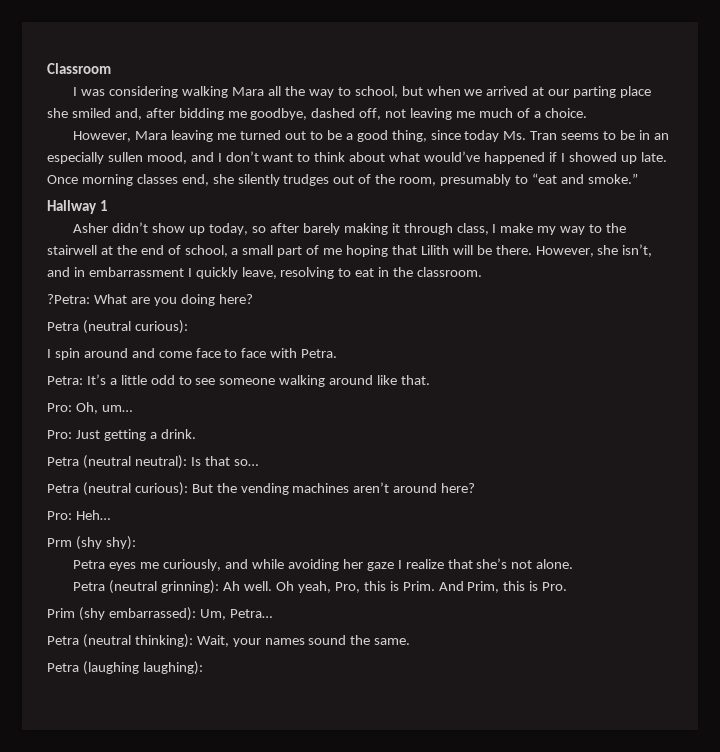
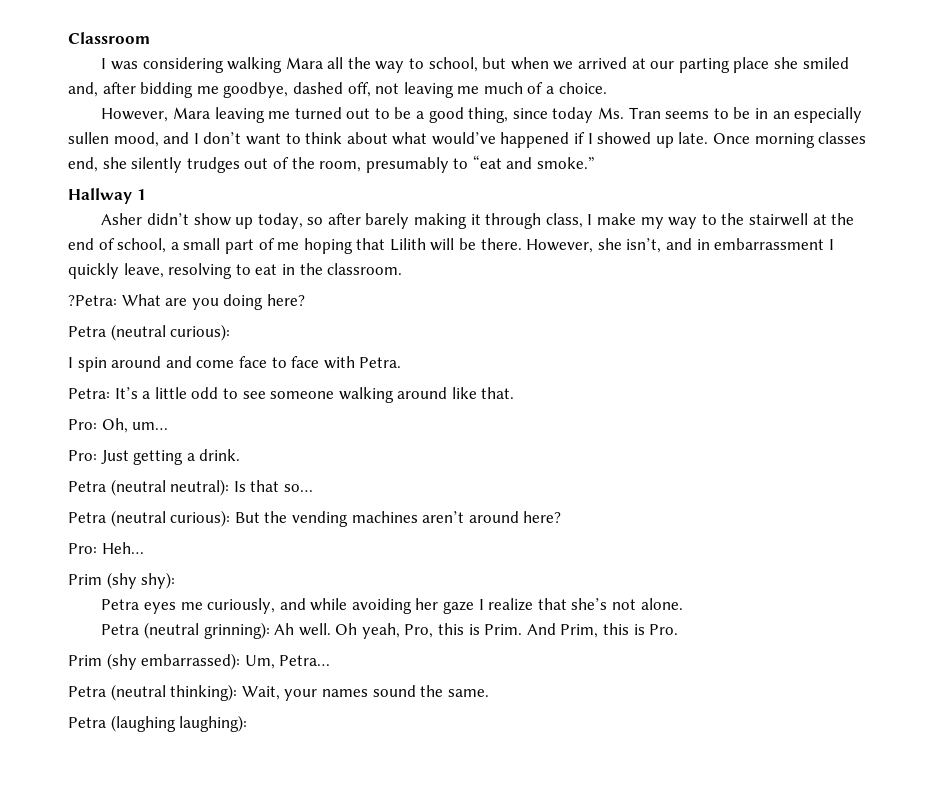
- Prm (shy shy):
+ Prim (shy shy):

